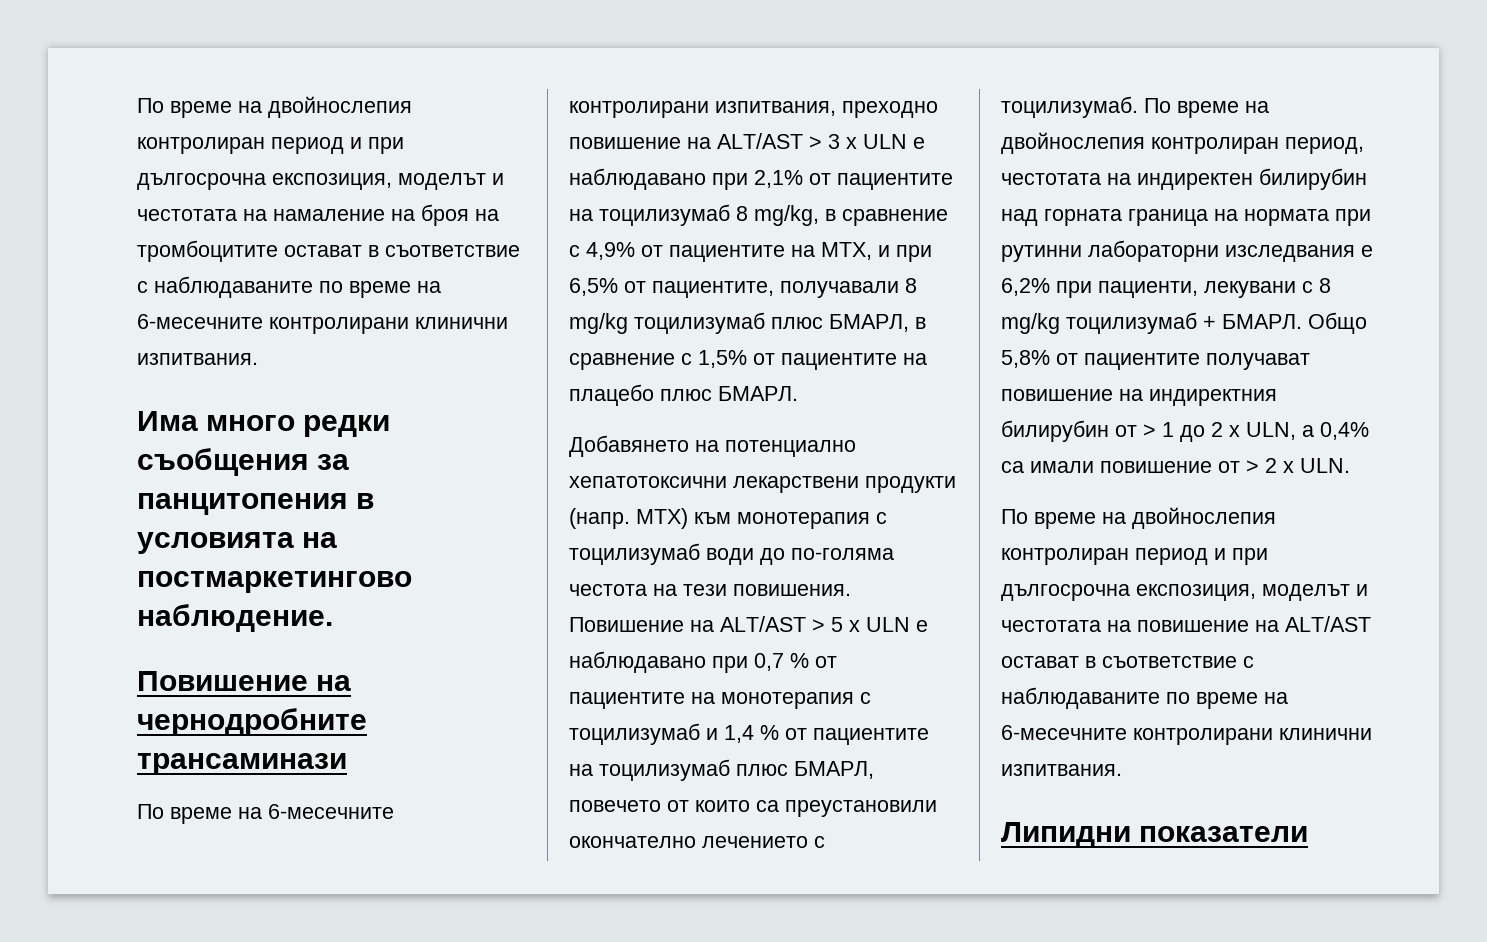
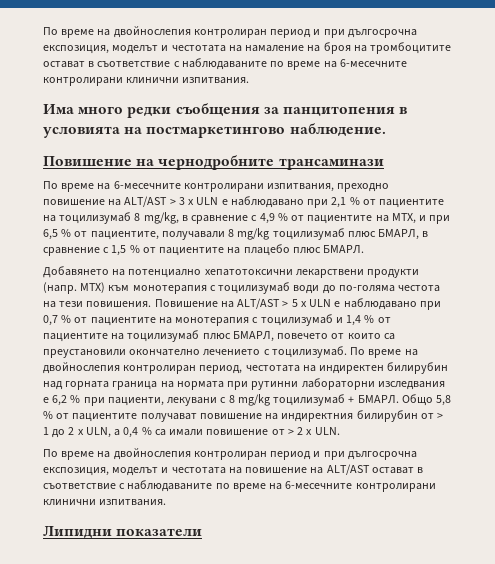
- По време на 6-месечните контролирани изпитвания, преходно повишение на ALT/AST > 3 х ULN е наблюдавано при 2,1% от пациентите на тоцилизумаб 8 mg/kg, в сравнение с 4,9% от пациентите на MTX, и при 6,5% от пациентите, получавали 8 mg/kg тоцилизумаб плюс БМАРЛ, в сравнение с 1,5% от пациентите на плацебо плюс БМАРЛ.
+ По време на 6-месечните контролирани изпитвания, преходно повишение на ALT/AST > 3 х ULN е наблюдавано при 2,1 % от пациентите на тоцилизумаб 8 mg/kg, в сравнение с 4,9 % от пациентите на MTX, и при 6,5 % от пациентите, получавали 8 mg/kg тоцилизумаб плюс БМАРЛ, в сравнение с 1,5 % от пациентите на плацебо плюс БМАРЛ.
- По време на двойнослепия контролиран период, честотата на индиректен билирубин над горната граница на нормата при рутинни лабораторни изследвания е 6,2% при пациенти, лекувани с 8 mg/kg тоцилизумаб + БМАРЛ.
+ По време на двойнослепия контролиран период, честотата на индиректен билирубин над горната граница на нормата при рутинни лабораторни изследвания е 6,2 % при пациенти, лекувани с 8 mg/kg тоцилизумаб + БМАРЛ.
- Общо 5,8% от пациентите получават повишение на индиректния билирубин от > 1 до 2 x ULN, а 0,4% са имали повишение от > 2 x ULN.
+ Общо 5,8 % от пациентите получават повишение на индиректния билирубин от > 1 до 2 x ULN, а 0,4 % са имали повишение от > 2 x ULN.

